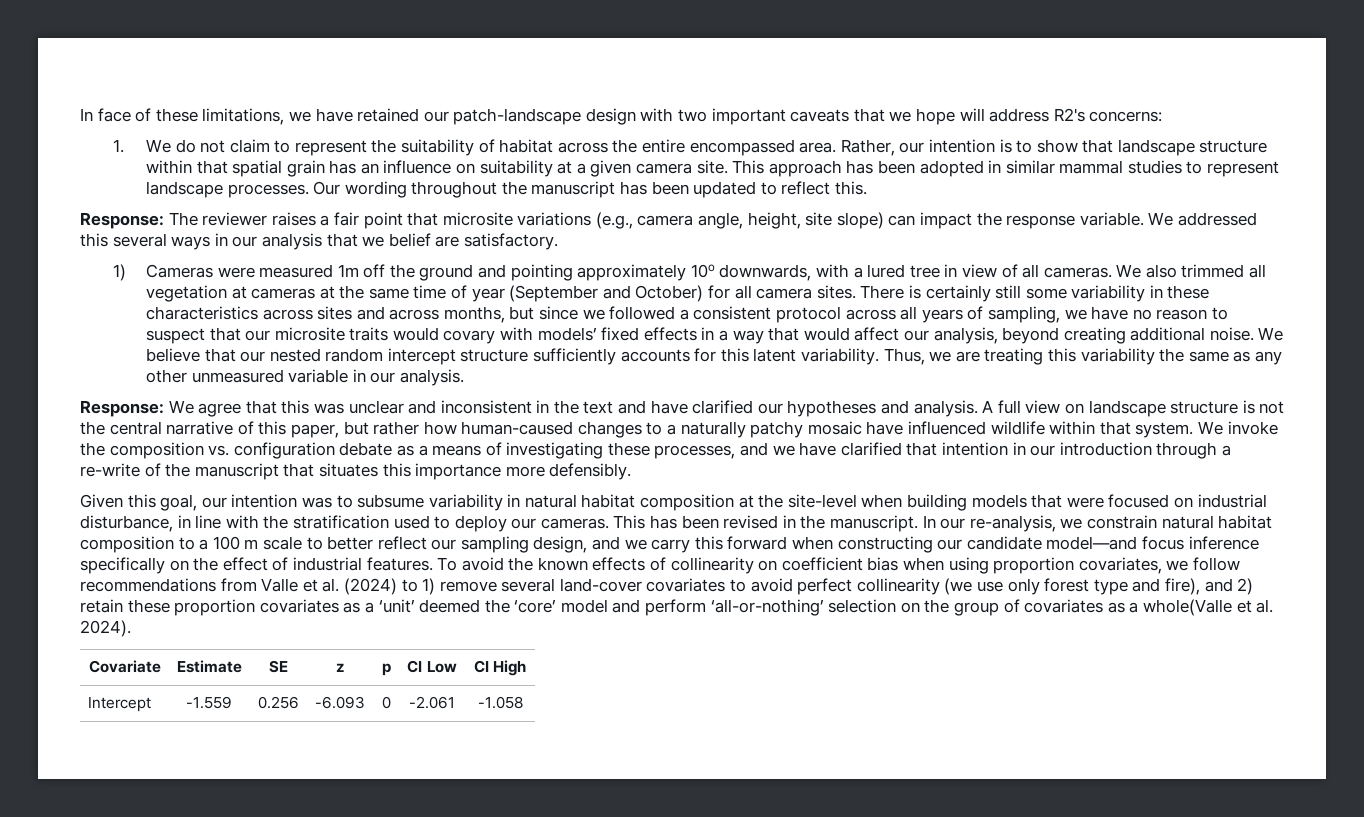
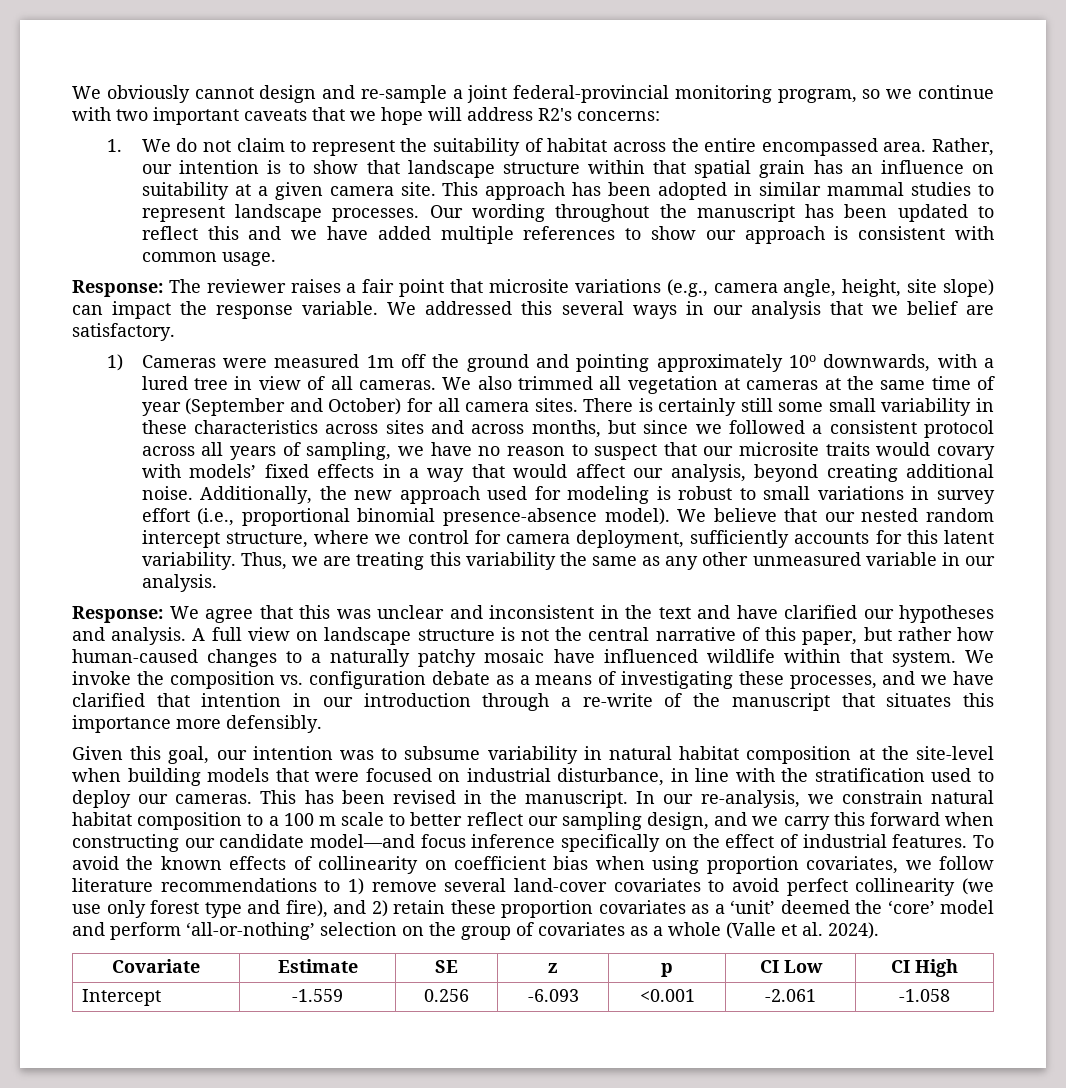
- In face of these limitations, we have retained our patch-landscape design with two important caveats that we hope will address R2's concerns:
+ We obviously cannot design and re-sample a joint federal-provincial monitoring program, so we continue with two important caveats that we hope will address R2's concerns:
- Our wording throughout the manuscript has been updated to reflect this.
+ Our wording throughout the manuscript has been updated to reflect this and we have added multiple references to show our approach is consistent with common usage.
- There is certainly still some variability in these characteristics across sites and across months, but since we followed a consistent protocol across all years of sampling, we have no reason to suspect that our microsite traits would covary with models’ fixed effects in a way that would affect our analysis, beyond creating additional noise.
+ There is certainly still some small variability in these characteristics across sites and across months, but since we followed a consistent protocol across all years of sampling, we have no reason to suspect that our microsite traits would covary with models’ fixed effects in a way that would affect our analysis, beyond creating additional noise.
+ Additionally, the new approach used for modeling is robust to small variations in survey effort (i.e., proportional binomial presence-absence model).
- We believe that our nested random intercept structure sufficiently accounts for this latent variability.
+ We believe that our nested random intercept structure, where we control for camera deployment, sufficiently accounts for this latent variability.
- To avoid the known effects of collinearity on coefficient bias when using proportion covariates, we follow recommendations from Valle et al. (2024) to 1) remove several land-cover covariates to avoid perfect collinearity (we use only forest type and fire), and 2) retain these proportion covariates as a ‘unit’ deemed the ‘core’ model and perform ‘all-or-nothing’ selection on the group of covariates as a whole(Valle et al. 2024).
+ To avoid the known effects of collinearity on coefficient bias when using proportion covariates, we follow literature recommendations to 1) remove several land-cover covariates to avoid perfect collinearity (we use only forest type and fire), and 2) retain these proportion covariates as a ‘unit’ deemed the ‘core’ model and perform ‘all-or-nothing’ selection on the group of covariates as a whole (Valle et al. 2024).
- Intercept | -1.559 | 0.256 | -6.093 | 0 | -2.061 | -1.058
+ Intercept | -1.559 | 0.256 | -6.093 | <0.001 | -2.061 | -1.058

